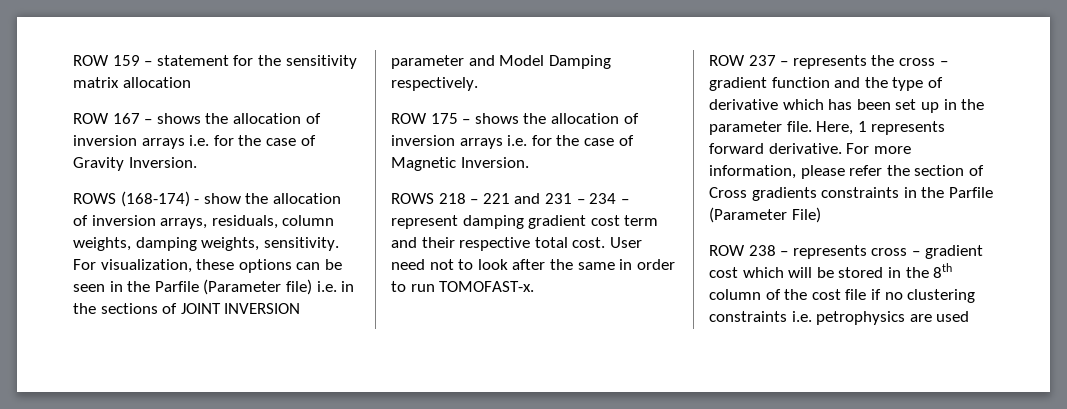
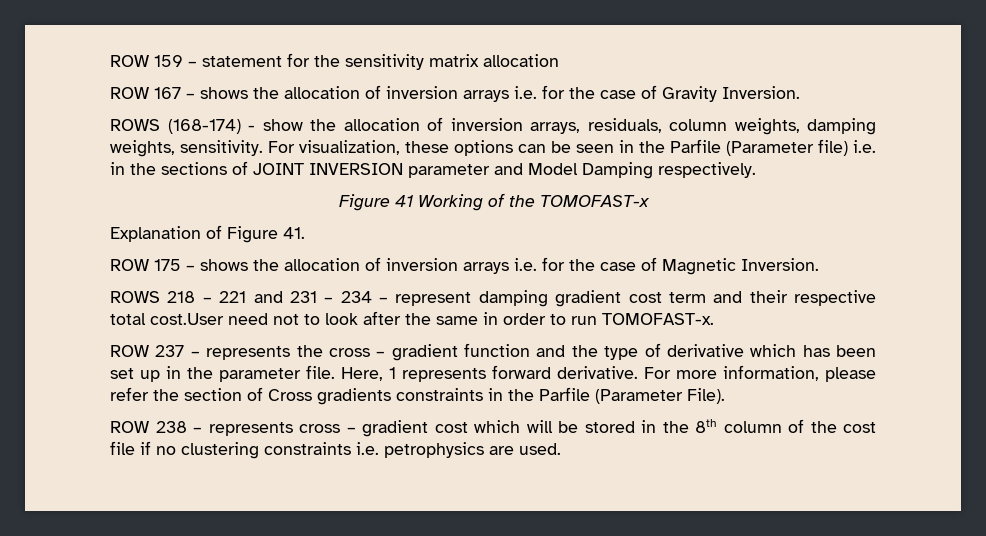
+ Figure 41 Working of the TOMOFAST-x
+ Explanation of Figure 41.
- ROWS 218 – 221 and 231 – 234 – represent damping gradient cost term and their respective total cost. User need not to look after the same in order to run TOMOFAST-x.
+ ROWS 218 – 221 and 231 – 234 – represent damping gradient cost term and their respective total cost.User need not to look after the same in order to run TOMOFAST-x.
- For more information, please refer the section of Cross gradients constraints in the Parfile (Parameter File)
+ For more information, please refer the section of Cross gradients constraints in the Parfile (Parameter File).
- ROW 238 – represents cross – gradient cost which will be stored in the 8th column of the cost file if no clustering constraints i.e. petrophysics are used
+ ROW 238 – represents cross – gradient cost which will be stored in the 8th column of the cost file if no clustering constraints i.e. petrophysics are used.

